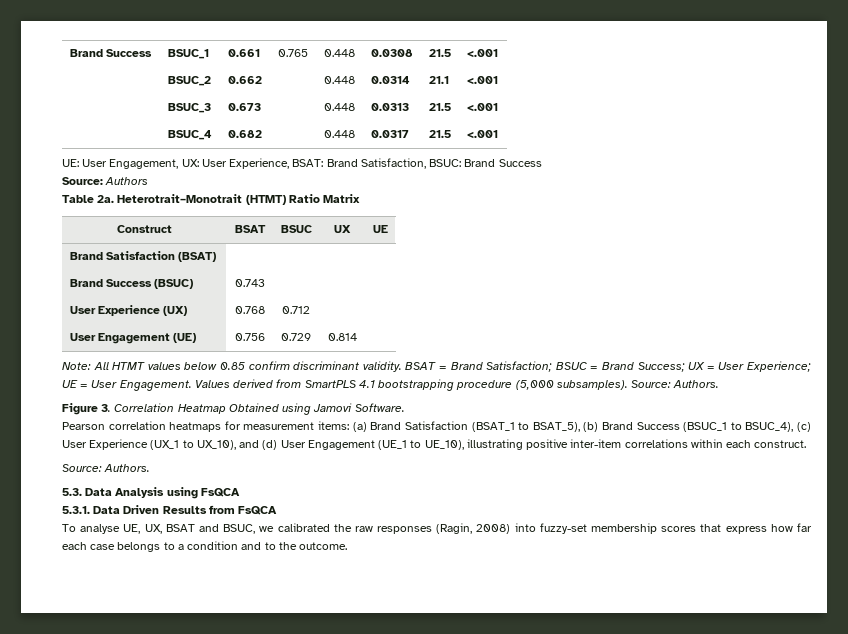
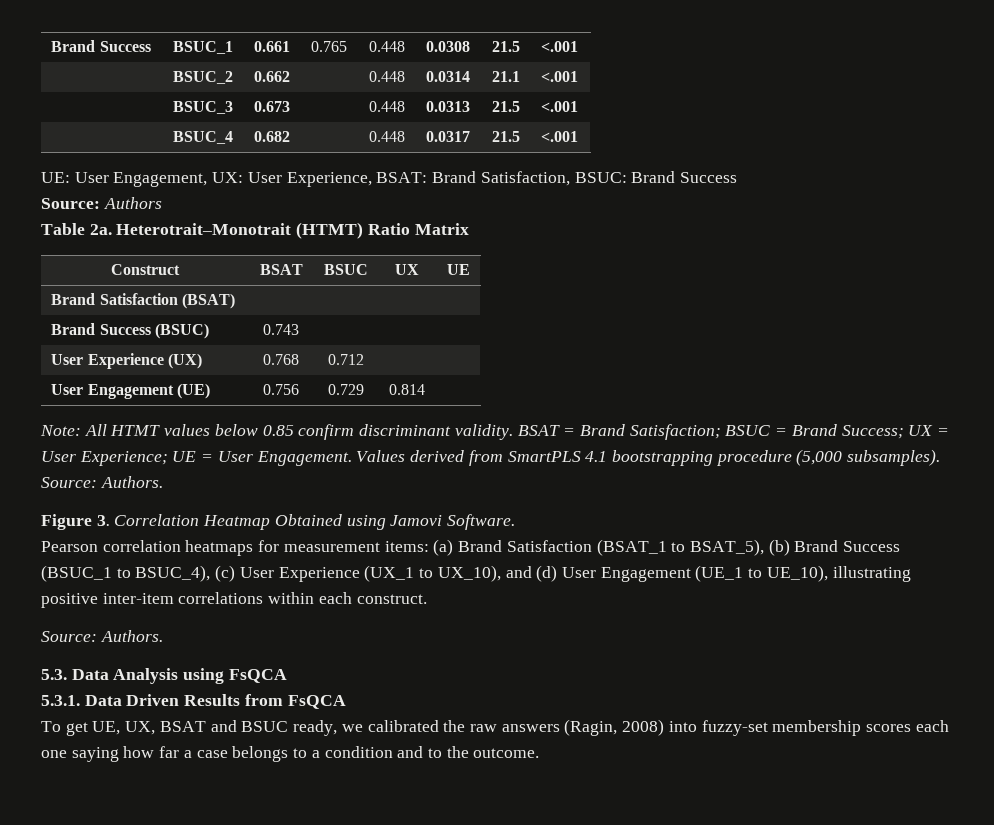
- To analyse UE, UX, BSAT and BSUC, we calibrated the raw responses (Ragin, 2008) into fuzzy-set membership scores that express how far each case belongs to a condition and to the outcome.
+ To get UE, UX, BSAT and BSUC ready, we calibrated the raw answers (Ragin, 2008) into fuzzy-set membership scores each one saying how far a case belongs to a condition and to the outcome.

